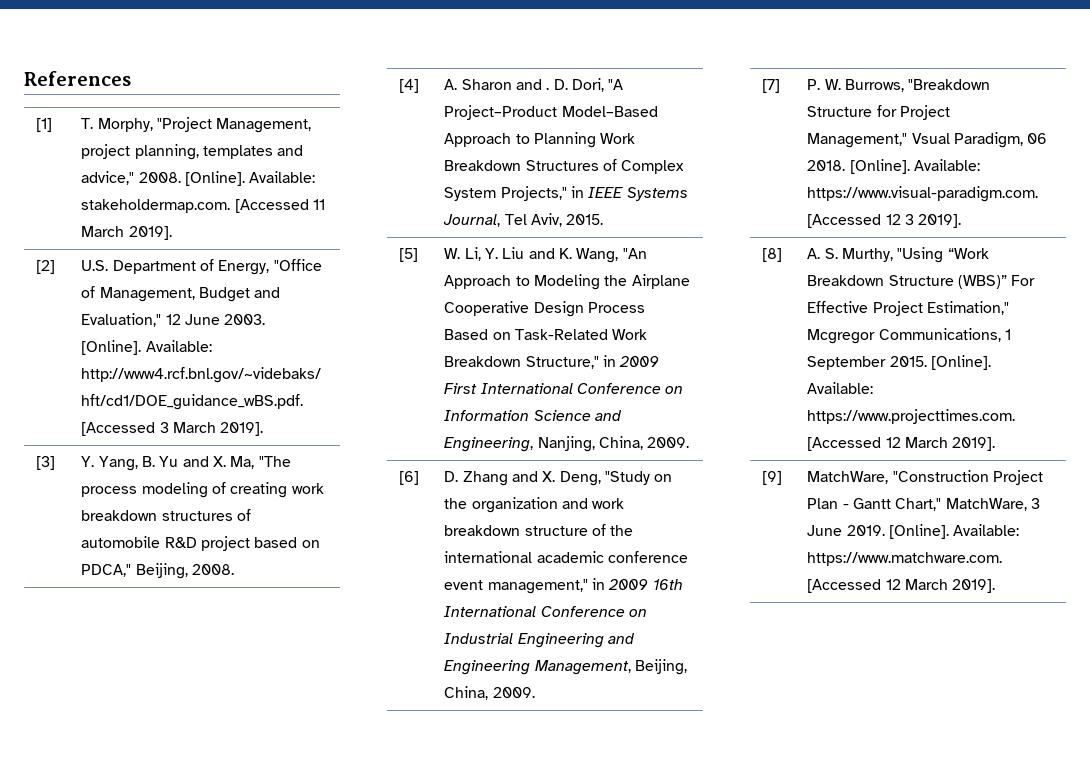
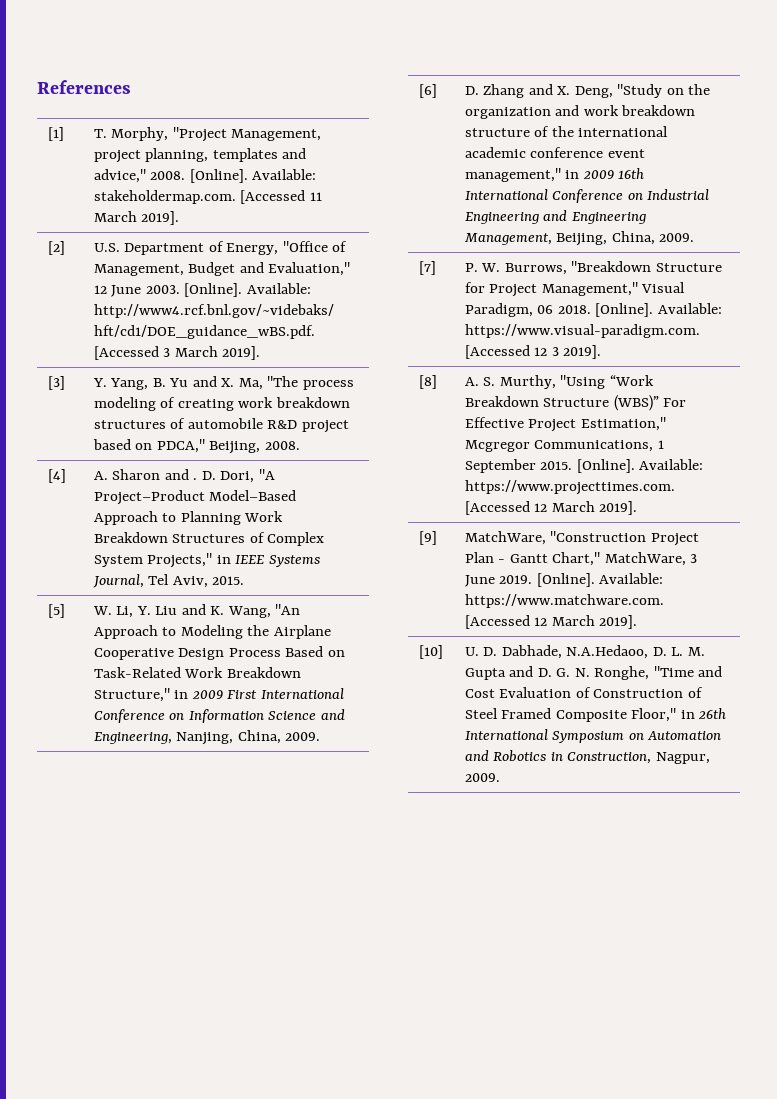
- [7] | P. W. Burrows, "Breakdown Structure for Project Management," Vsual Paradigm, 06 2018. [Online]. Available: https://www.visual-paradigm.com. [Accessed 12 3 2019].
+ [7] | P. W. Burrows, "Breakdown Structure for Project Management," Visual Paradigm, 06 2018. [Online]. Available: https://www.visual-paradigm.com. [Accessed 12 3 2019].
+ [10] | U. D. Dabhade, N.A.Hedaoo, D. L. M. Gupta and D. G. N. Ronghe, "Time and Cost Evaluation of Construction of Steel Framed Composite Floor," in 26th International Symposium on Automation and Robotics in Construction, Nagpur, 2009.

